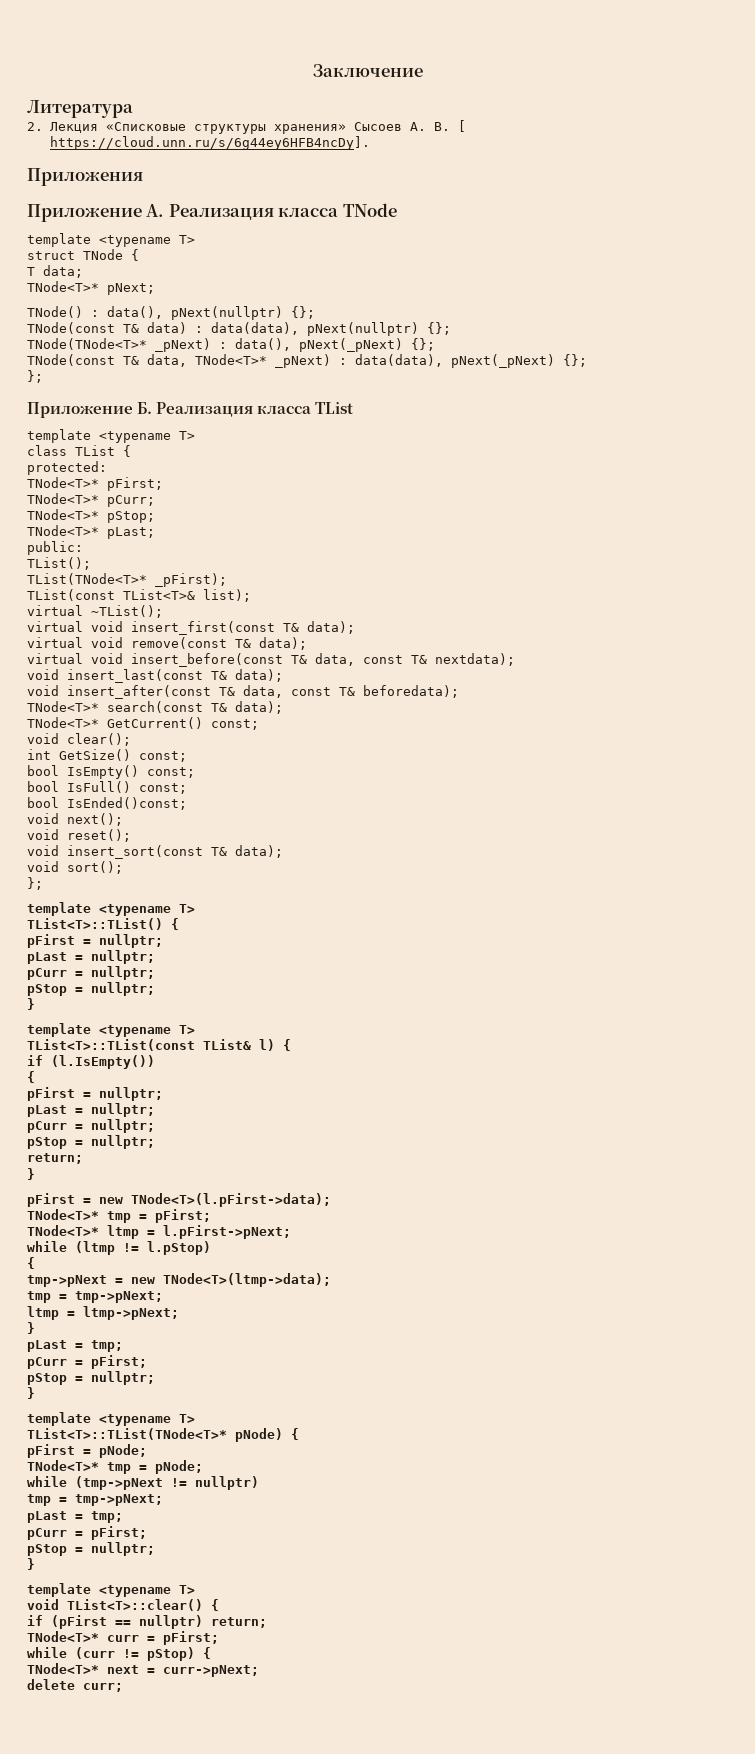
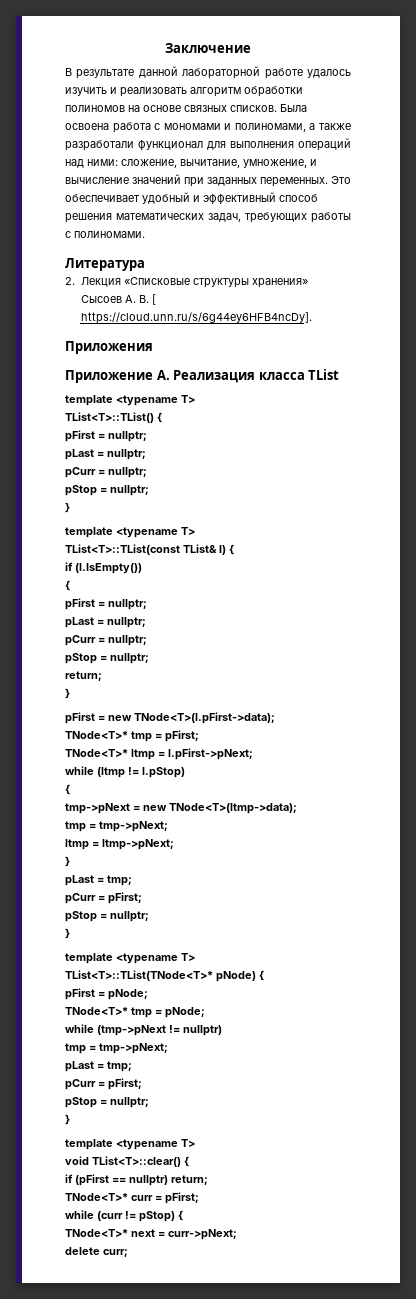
+ В результате данной лабораторной работе удалось изучить и реализовать алгоритм обработки полиномов на основе связных списков. Была освоена работа с мономами и полиномами, а также разработали функционал для выполнения операций над ними: сложение, вычитание, умножение, и вычисление значений при заданных переменных. Это обеспечивает удобный и эффективный способ решения математических задач, требующих работы с полиномами.
- Приложение А. Реализация класса TNode
- template <typename T>
- struct TNode {
- T data;
- TNode<T>* pNext;
- TNode() : data(), pNext(nullptr) {};
- TNode(const T& data) : data(data), pNext(nullptr) {};
- TNode(TNode<T>* _pNext) : data(), pNext(_pNext) {};
- TNode(const T& data, TNode<T>* _pNext) : data(data), pNext(_pNext) {};
- };
- Приложение Б. Реализация класса TList
- template <typename T>
- class TList {
- protected:
- TNode<T>* pFirst;
- TNode<T>* pCurr;
- TNode<T>* pStop;
- TNode<T>* pLast;
- public:
- TList();
- TList(TNode<T>* _pFirst);
- TList(const TList<T>& list);
- virtual ~TList();
- virtual void insert_first(const T& data);
- virtual void remove(const T& data);
- virtual void insert_before(const T& data, const T& nextdata);
- void insert_last(const T& data);
- void insert_after(const T& data, const T& beforedata);
- TNode<T>* search(const T& data);
- TNode<T>* GetCurrent() const;
- void clear();
- int GetSize() const;
- bool IsEmpty() const;
- bool IsFull() const;
- bool IsEnded()const;
- void next();
- void reset();
- void insert_sort(const T& data);
- void sort();
- };
+ Приложение А. Реализация класса TList

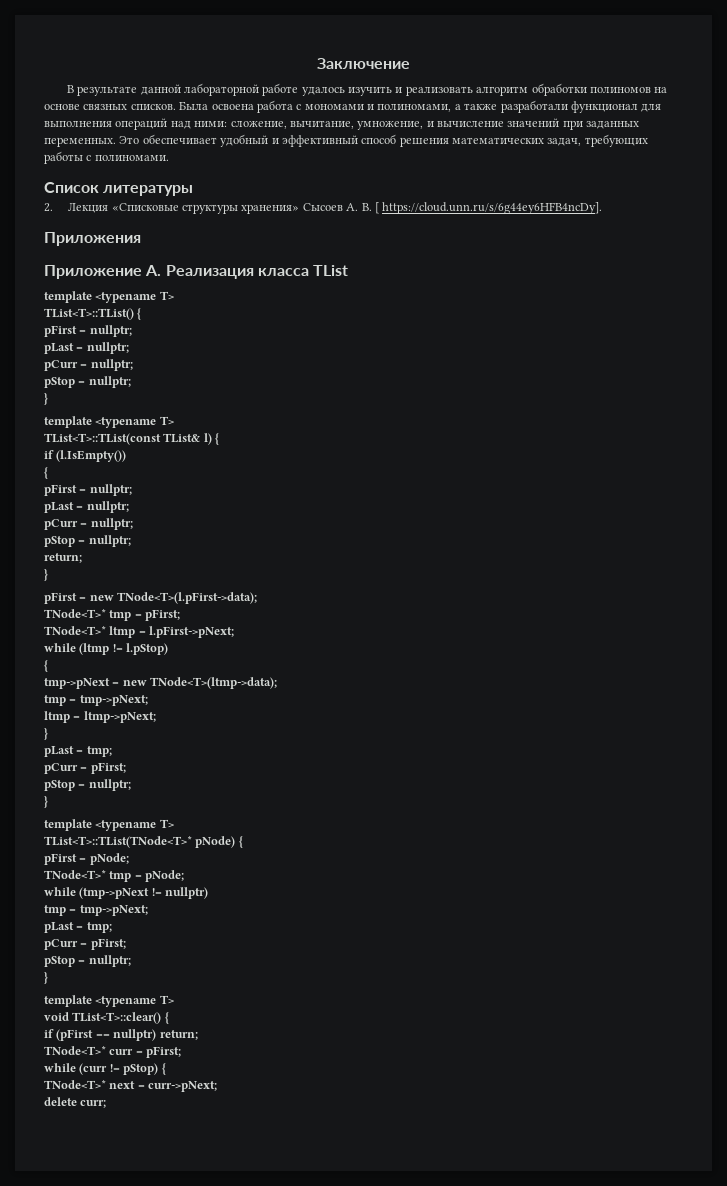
- Литература
+ Список литературы

